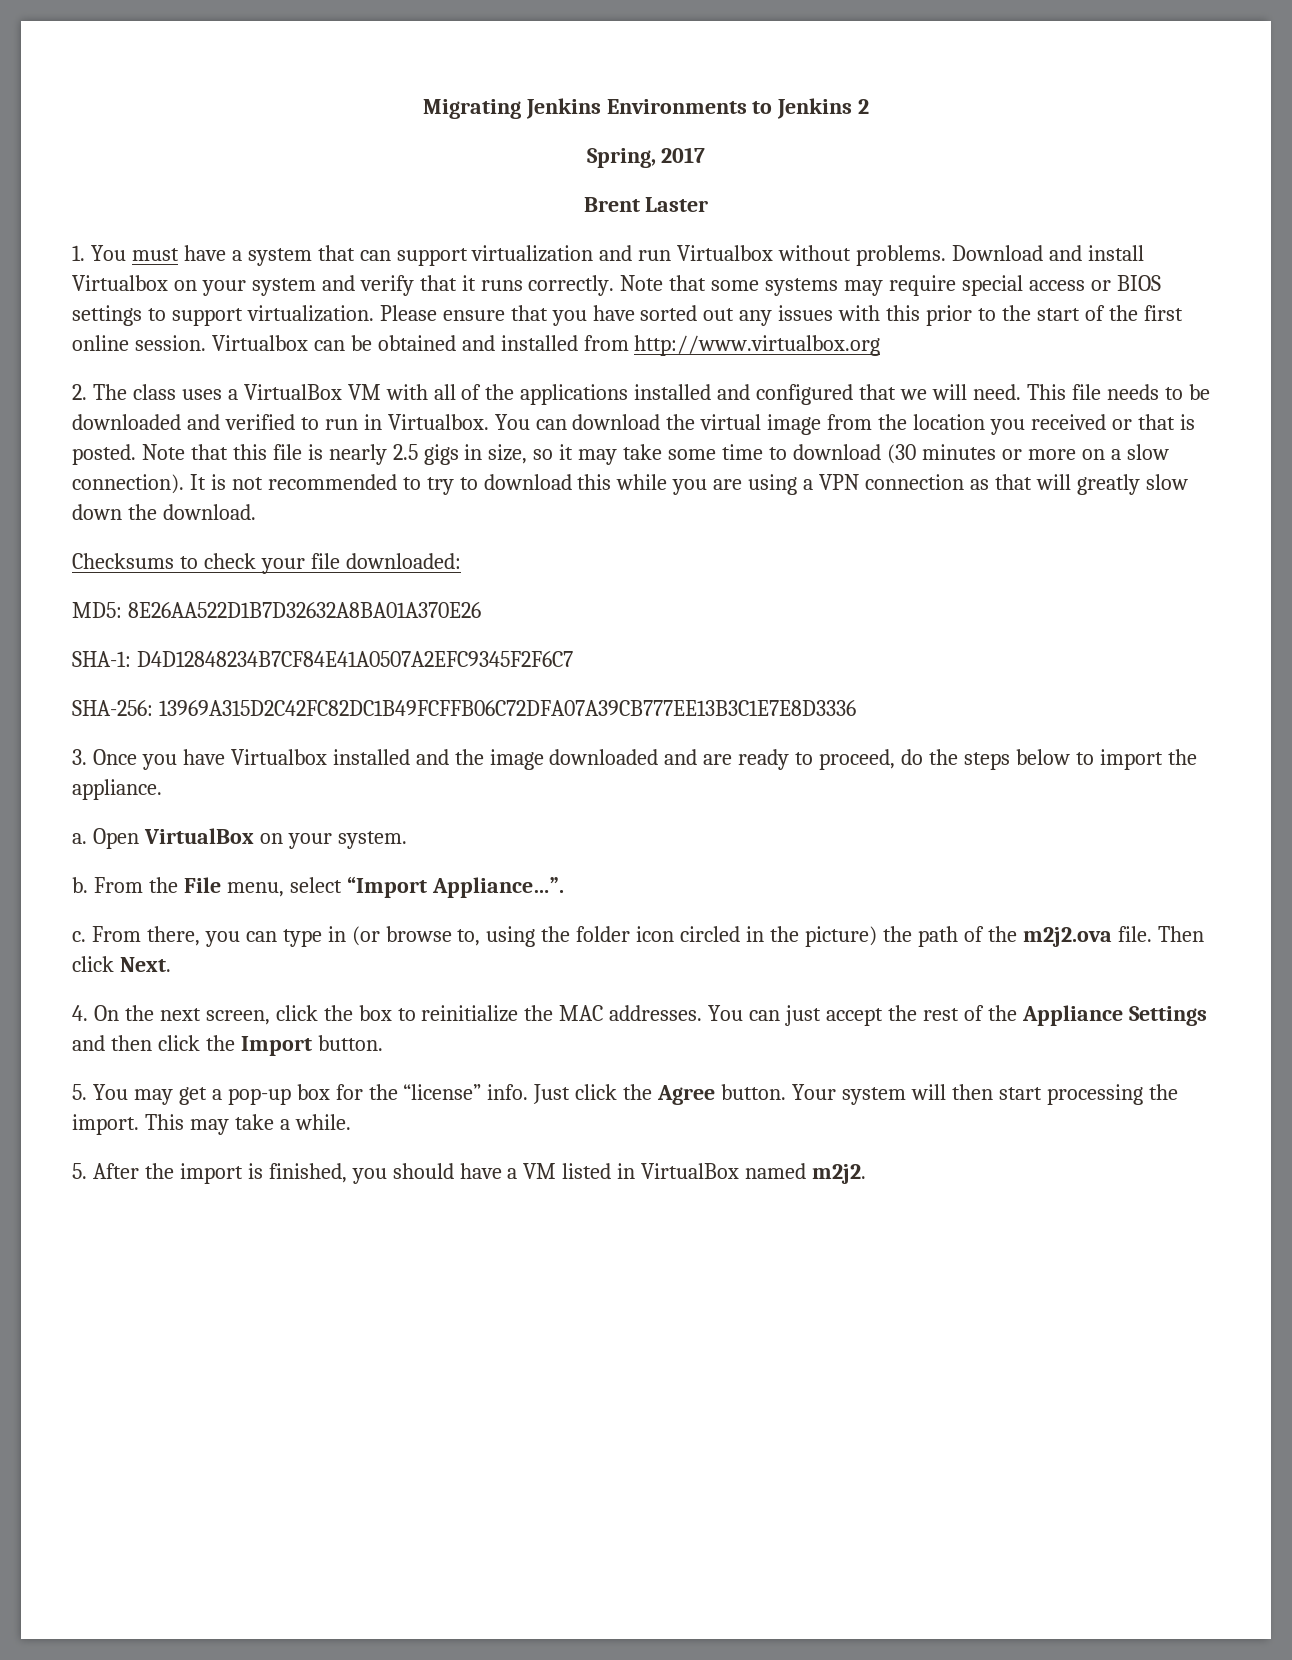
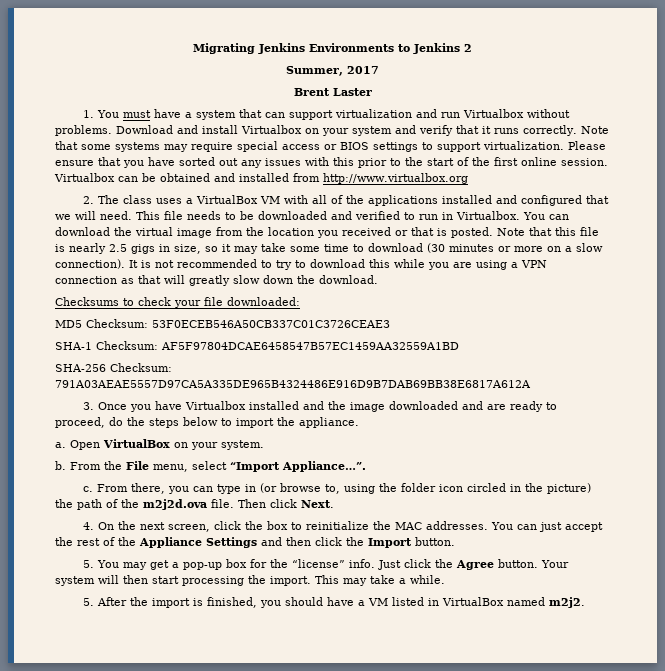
- Spring, 2017
+ Summer, 2017
- MD5: 8E26AA522D1B7D32632A8BA01A370E26
- SHA-1: D4D12848234B7CF84E41A0507A2EFC9345F2F6C7
- SHA-256: 13969A315D2C42FC82DC1B49FCFFB06C72DFA07A39CB777EE13B3C1E7E8D3336
+ MD5 Checksum: 53F0ECEB546A50CB337C01C3726CEAE3
+ SHA-1 Checksum: AF5F97804DCAE6458547B57EC1459AA32559A1BD
+ SHA-256 Checksum: 791A03AEAE5557D97CA5A335DE965B4324486E916D9B7DAB69BB38E6817A612A
- From there, you can type in (or browse to, using the folder icon circled in the picture) the path of the m2j2.ova file.
+ From there, you can type in (or browse to, using the folder icon circled in the picture) the path of the m2j2d.ova file.

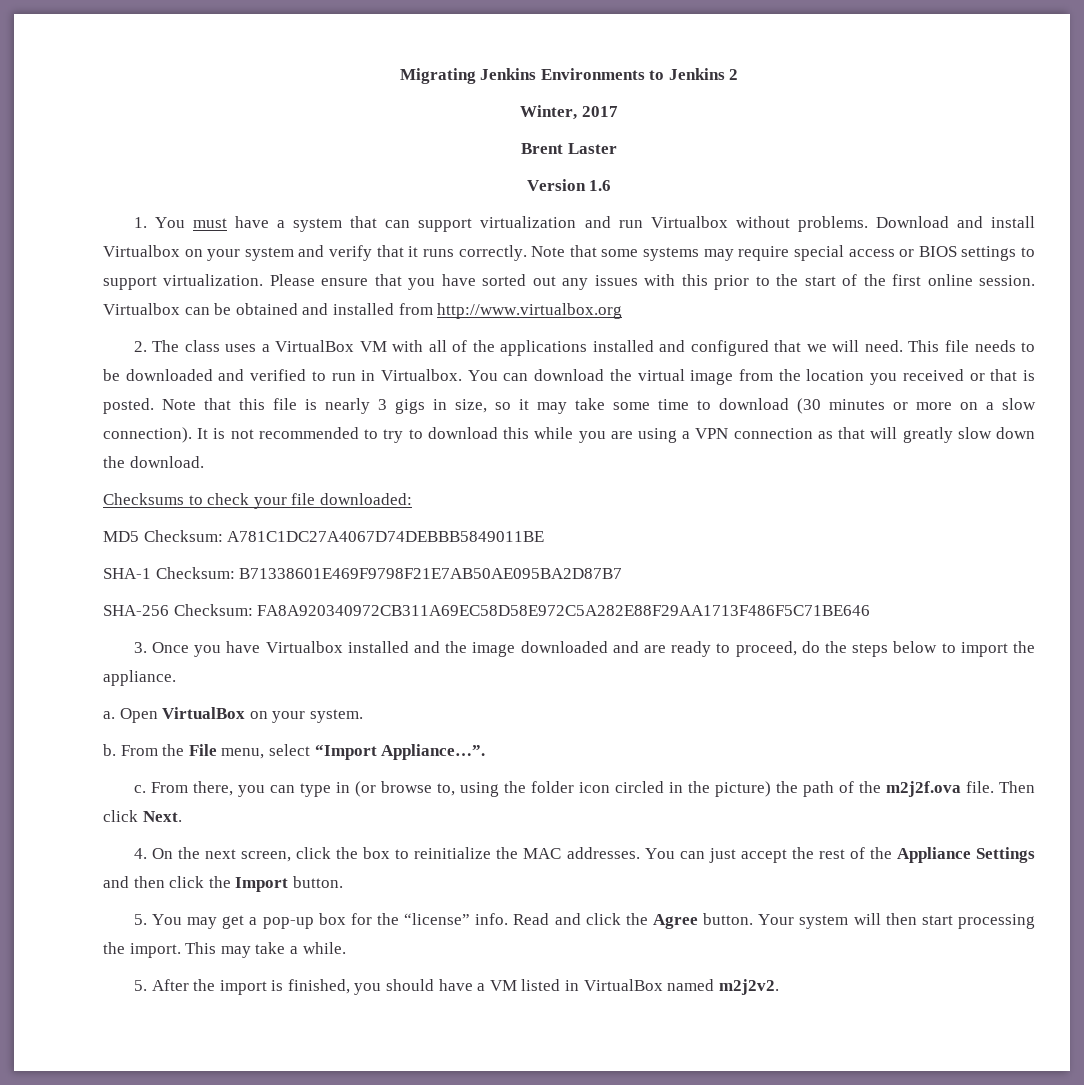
- Summer, 2017
+ Winter, 2017
+ Version 1.6
- Note that this file is nearly 2.5 gigs in size, so it may take some time to download (30 minutes or more on a slow connection).
+ Note that this file is nearly 3 gigs in size, so it may take some time to download (30 minutes or more on a slow connection).
- MD5 Checksum: 53F0ECEB546A50CB337C01C3726CEAE3
+ MD5 Checksum: A781C1DC27A4067D74DEBBB5849011BE
- SHA-1 Checksum: AF5F97804DCAE6458547B57EC1459AA32559A1BD
+ SHA-1 Checksum: B71338601E469F9798F21E7AB50AE095BA2D87B7
- SHA-256 Checksum: 791A03AEAE5557D97CA5A335DE965B4324486E916D9B7DAB69BB38E6817A612A
+ SHA-256 Checksum: FA8A920340972CB311A69EC58D58E972C5A282E88F29AA1713F486F5C71BE646
- From there, you can type in (or browse to, using the folder icon circled in the picture) the path of the m2j2d.ova file.
+ From there, you can type in (or browse to, using the folder icon circled in the picture) the path of the m2j2f.ova file.
- Just click the Agree button.
+ Read and click the Agree button.
- 5. After the import is finished, you should have a VM listed in VirtualBox named m2j2.
+ 5. After the import is finished, you should have a VM listed in VirtualBox named m2j2v2.

